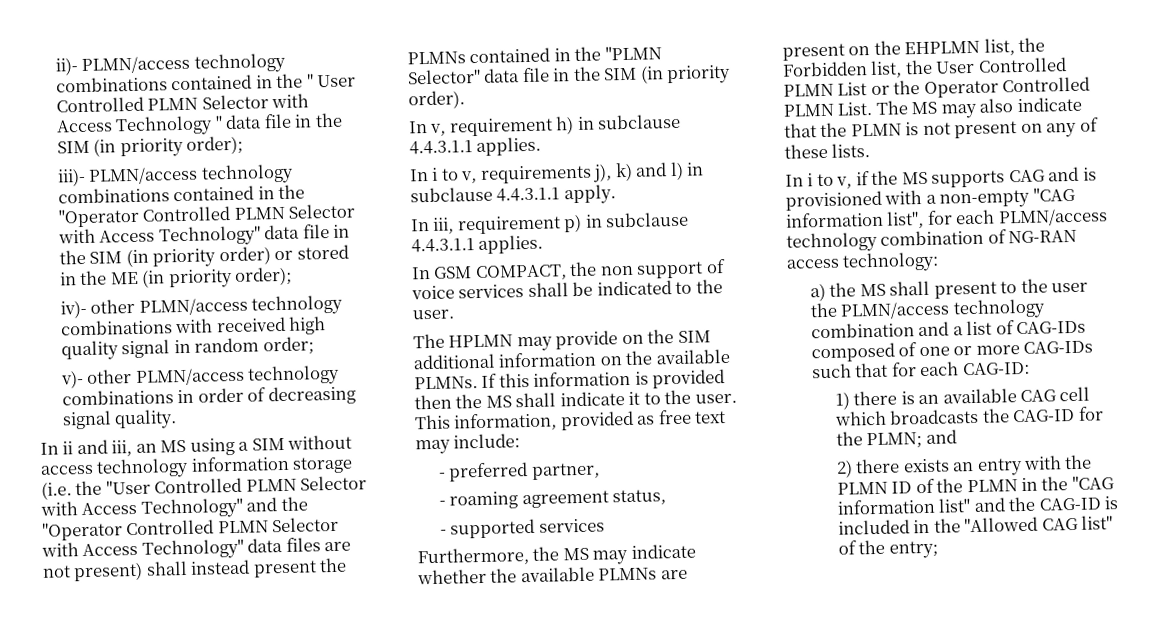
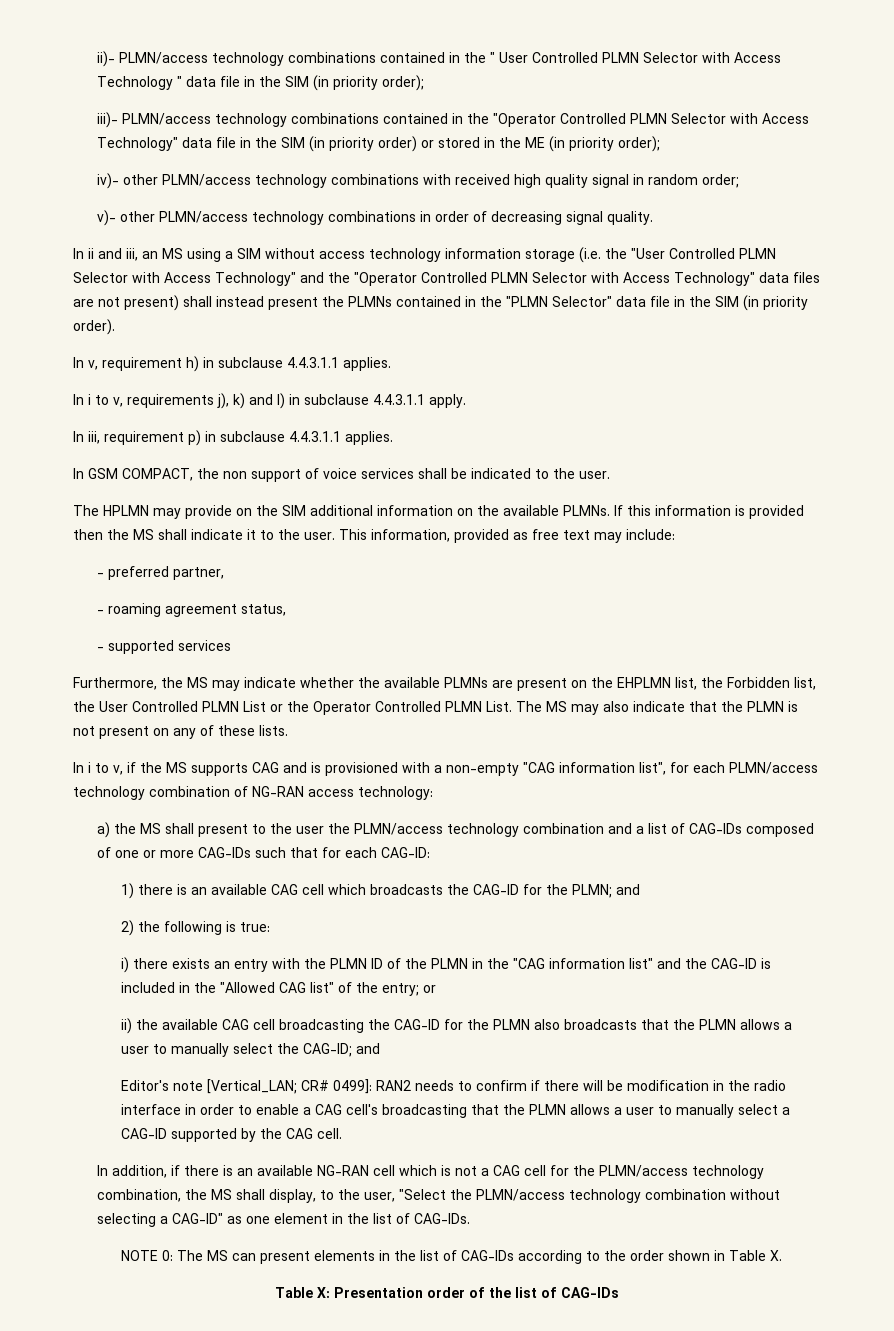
- 2) there exists an entry with the PLMN ID of the PLMN in the "CAG information list" and the CAG-ID is included in the "Allowed CAG list" of the entry;
+ 2) the following is true:
+ i) there exists an entry with the PLMN ID of the PLMN in the "CAG information list" and the CAG-ID is included in the "Allowed CAG list" of the entry; or
+ ii) the available CAG cell broadcasting the CAG-ID for the PLMN also broadcasts that the PLMN allows a user to manually select the CAG-ID; and
+ Editor's note [Vertical_LAN; CR# 0499]: RAN2 needs to confirm if there will be modification in the radio interface in order to enable a CAG cell's broadcasting that the PLMN allows a user to manually select a CAG-ID supported by the CAG cell.
+ In addition, if there is an available NG-RAN cell which is not a CAG cell for the PLMN/access technology combination, the MS shall display, to the user, "Select the PLMN/access technology combination without selecting a CAG-ID" as one element in the list of CAG-IDs.
+ NOTE 0: The MS can present elements in the list of CAG-IDs according to the order shown in Table X.
+ Table X: Presentation order of the list of CAG-IDs

